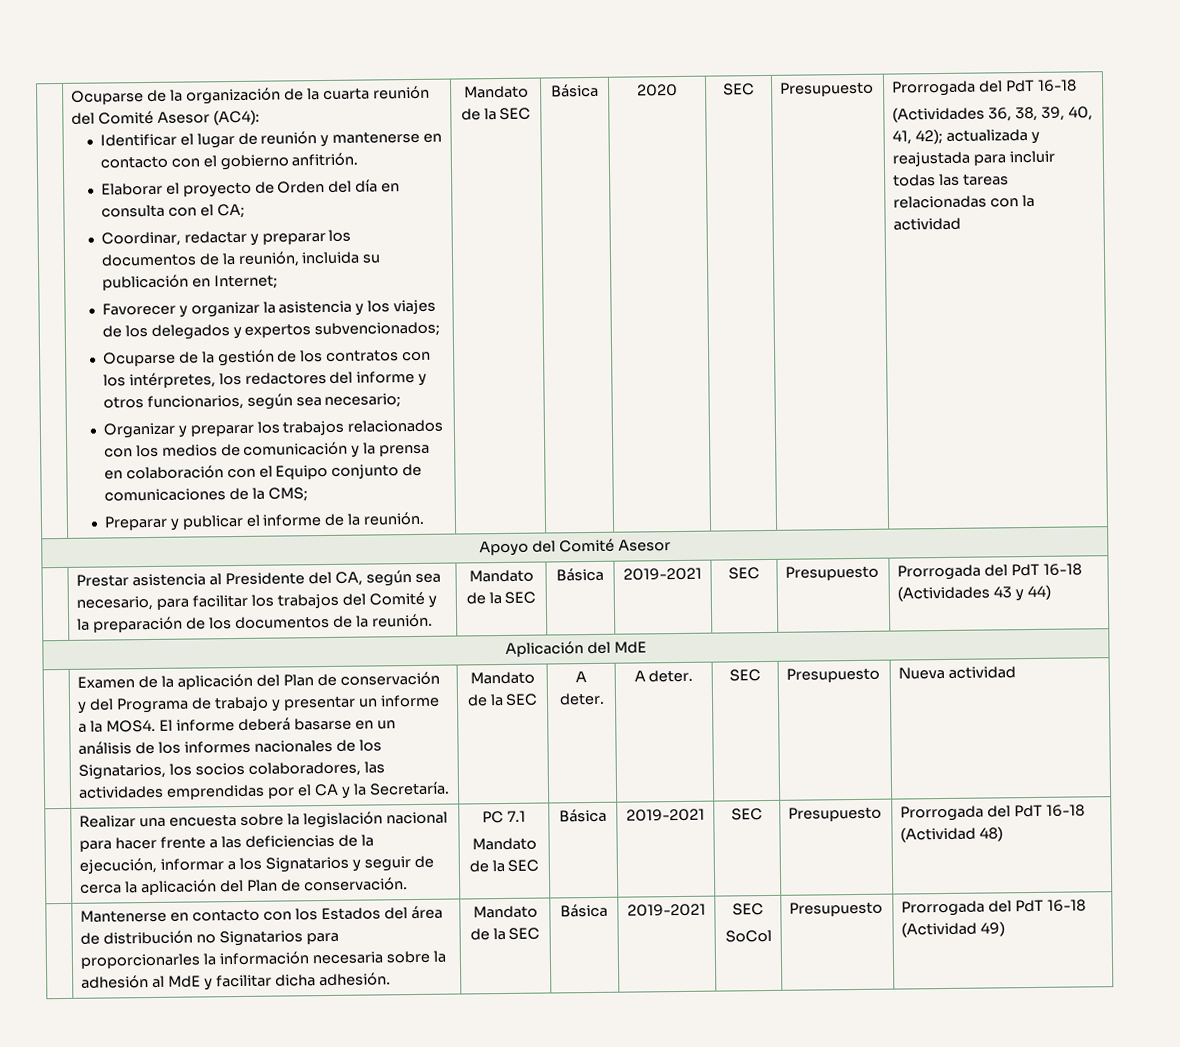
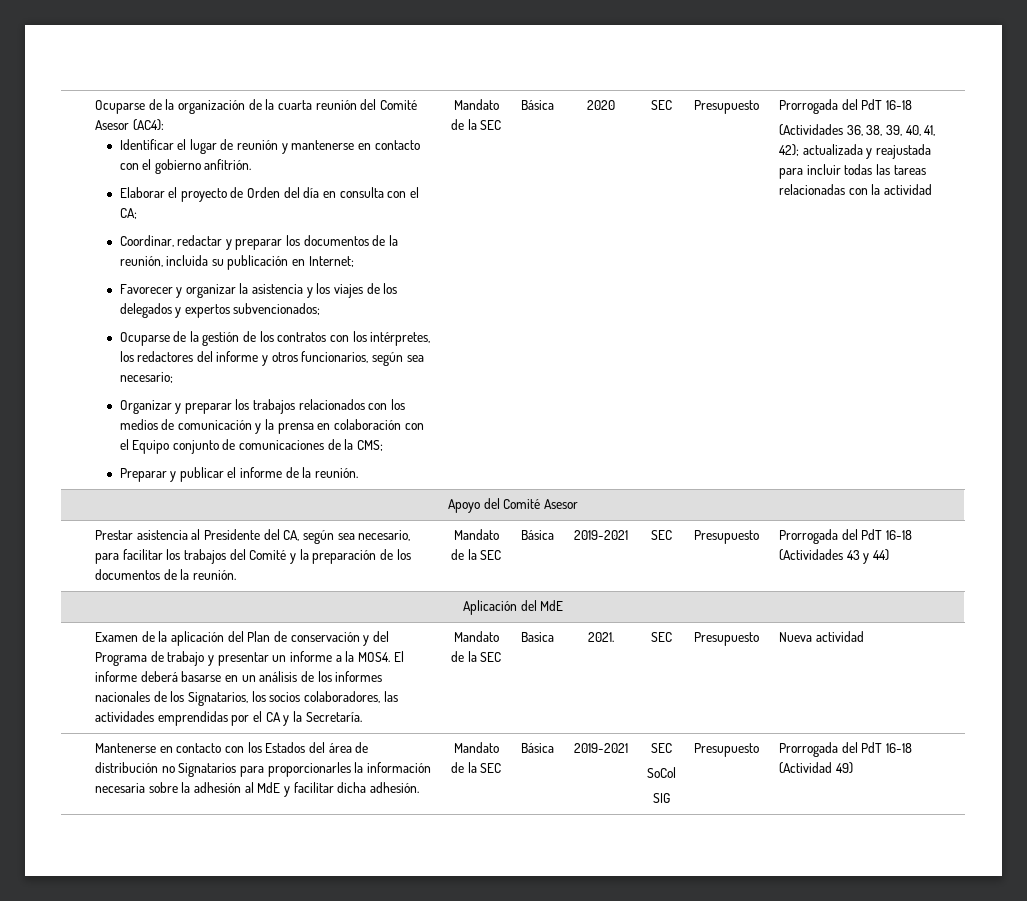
- A deter. | A deter.
+ Basica | 2021.
- Realizar una encuesta sobre la legislación nacional para hacer frente a las deficiencias de la ejecución, informar a los Signatarios y seguir de cerca la aplicación del Plan de conservación. | PC 7.1
- Mandato de la SEC | Básica | 2019-2021 | SEC | Presupuesto | Prorrogada del PdT 16-18 (Actividad 48)
+ SIG

